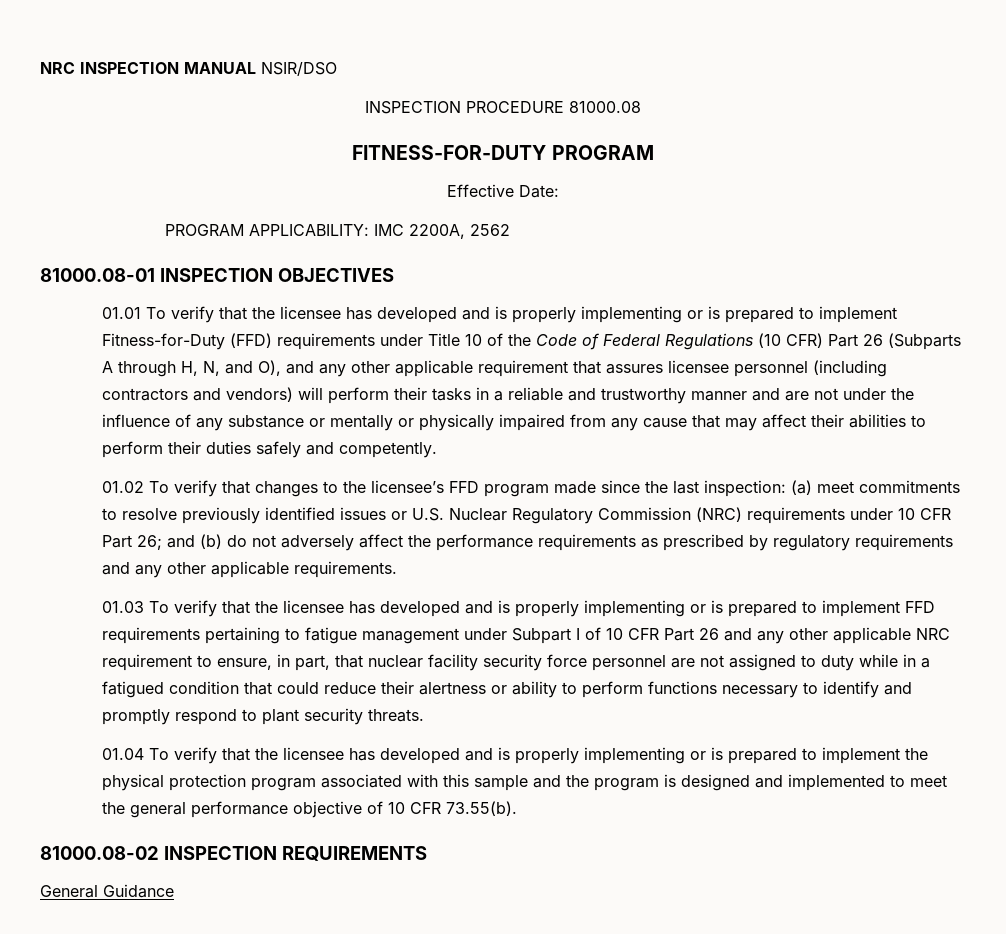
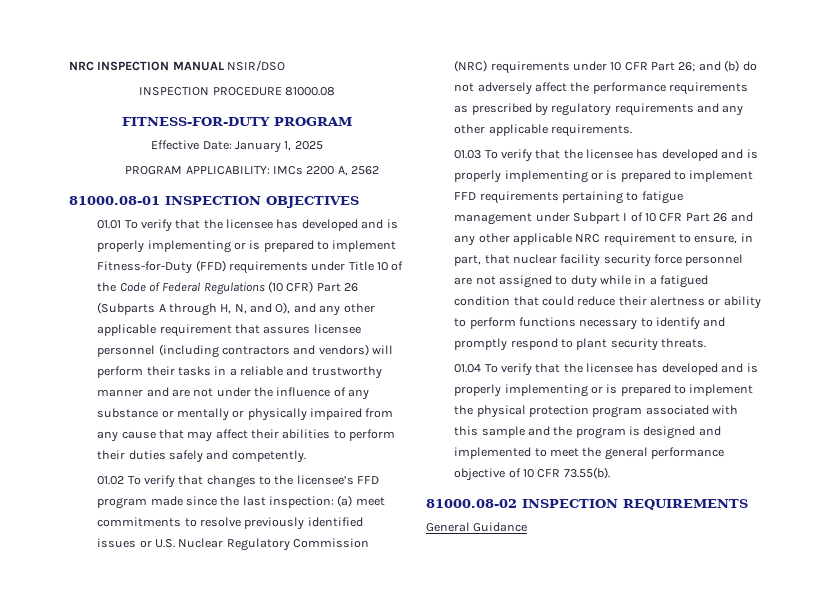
- Effective Date:
+ Effective Date: January 1, 2025
- PROGRAM APPLICABILITY: IMC 2200A, 2562
+ PROGRAM APPLICABILITY: IMCs 2200 A, 2562

